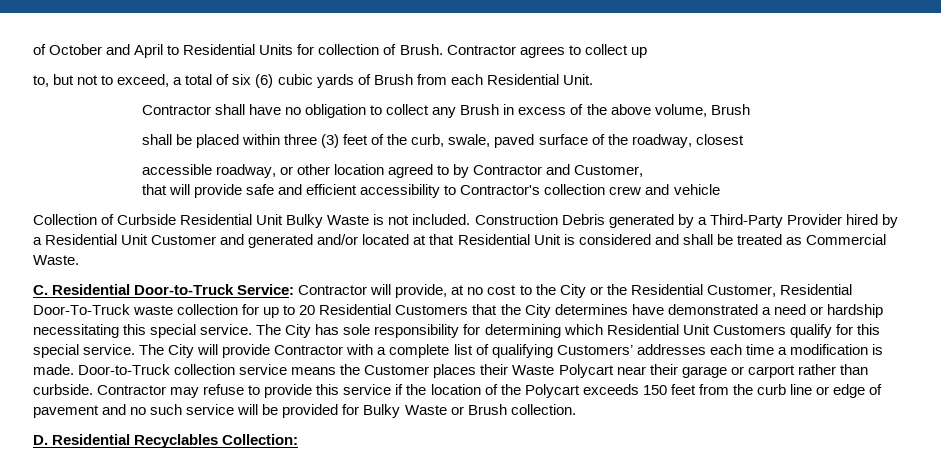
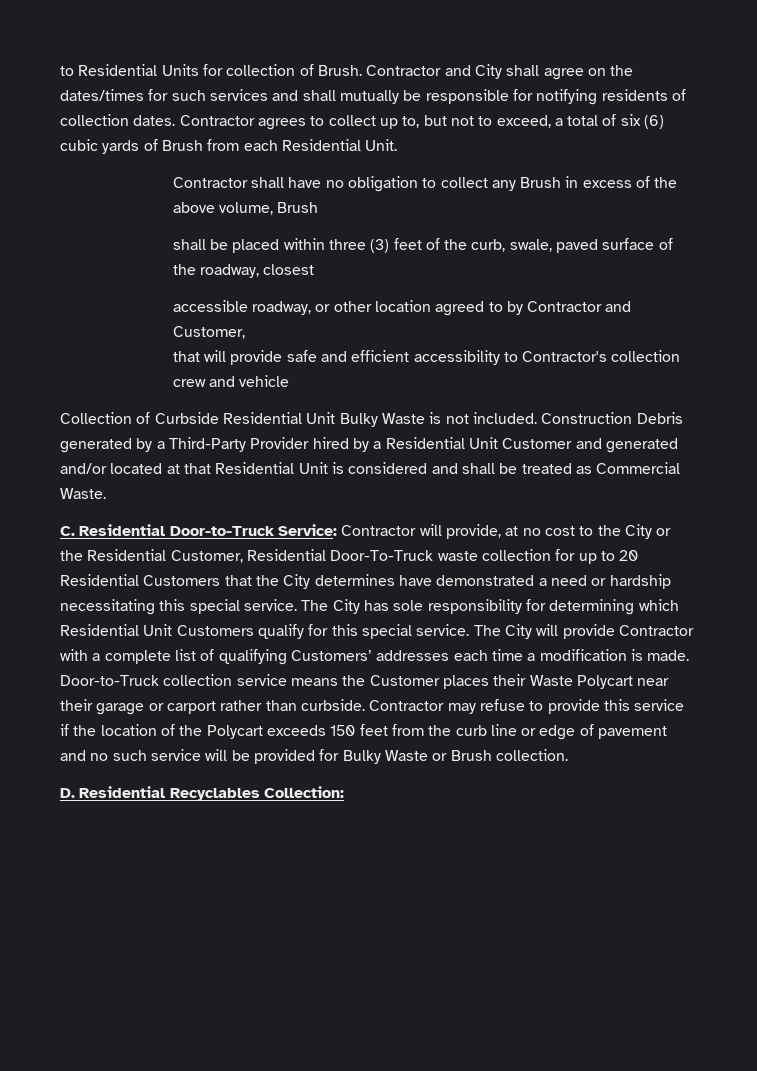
- of October and April to Residential Units for collection of Brush.
+ to Residential Units for collection of Brush.
- Contractor agrees to collect up
- to, but not to exceed, a total of six (6) cubic yards of Brush from each Residential Unit.
+ Contractor and City shall agree on the dates/times for such services and shall mutually be responsible for notifying residents of collection dates. Contractor agrees to collect up to, but not to exceed, a total of six (6) cubic yards of Brush from each Residential Unit.

